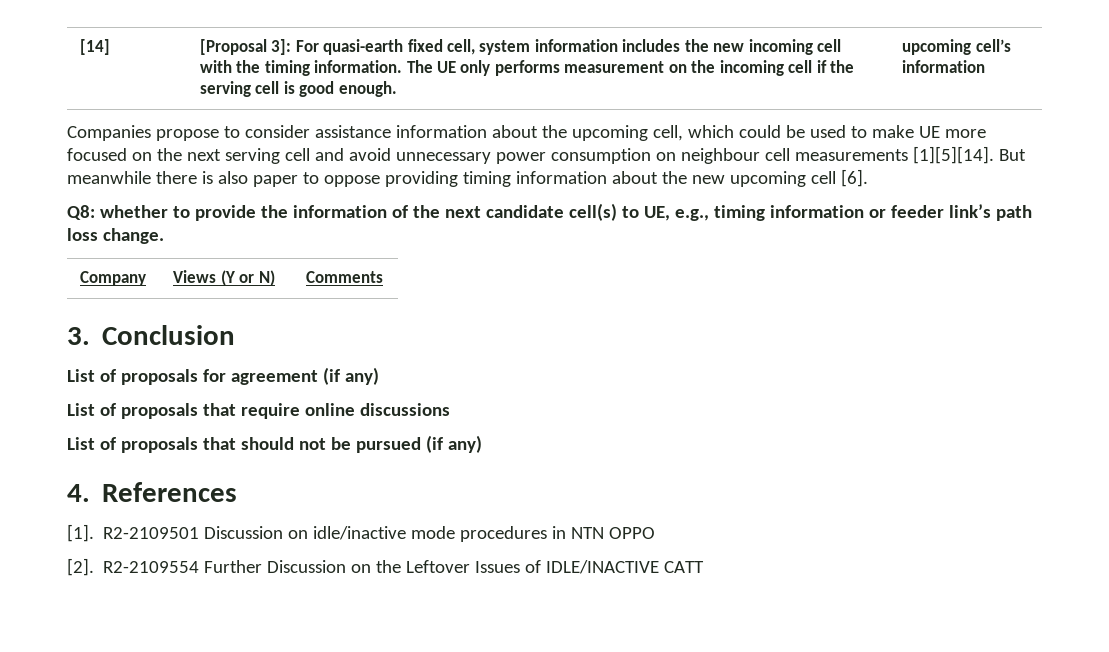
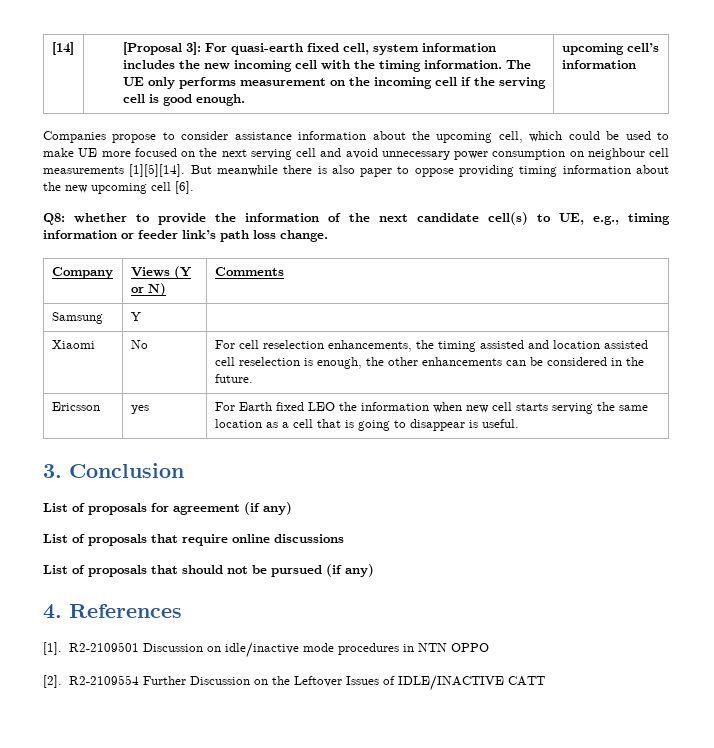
+ Samsung | Y |
+ Xiaomi | No | For cell reselection enhancements, the timing assisted and location assisted cell reselection is enough, the other enhancements can be considered in the future.
+ Ericsson | yes | For Earth fixed LEO the information when new cell starts serving the same location as a cell that is going to disappear is useful.

